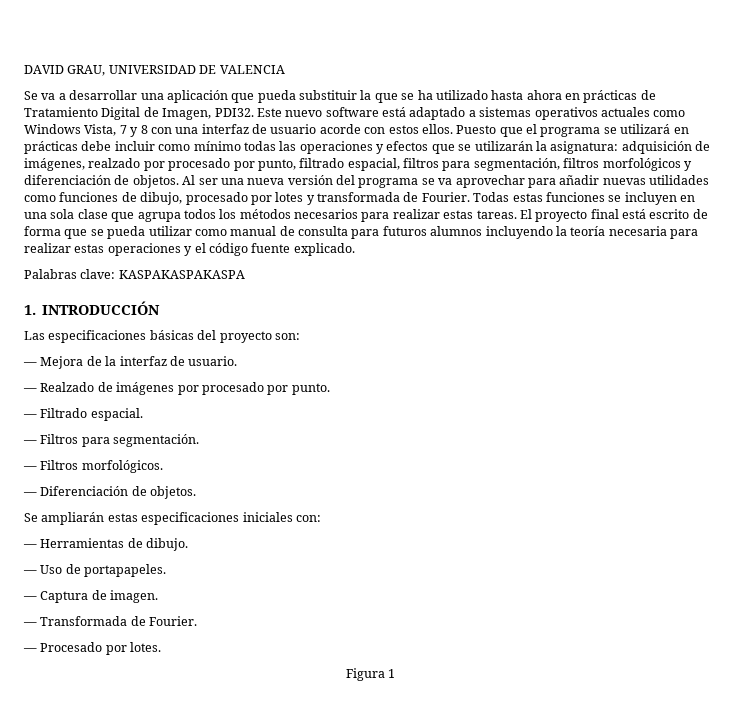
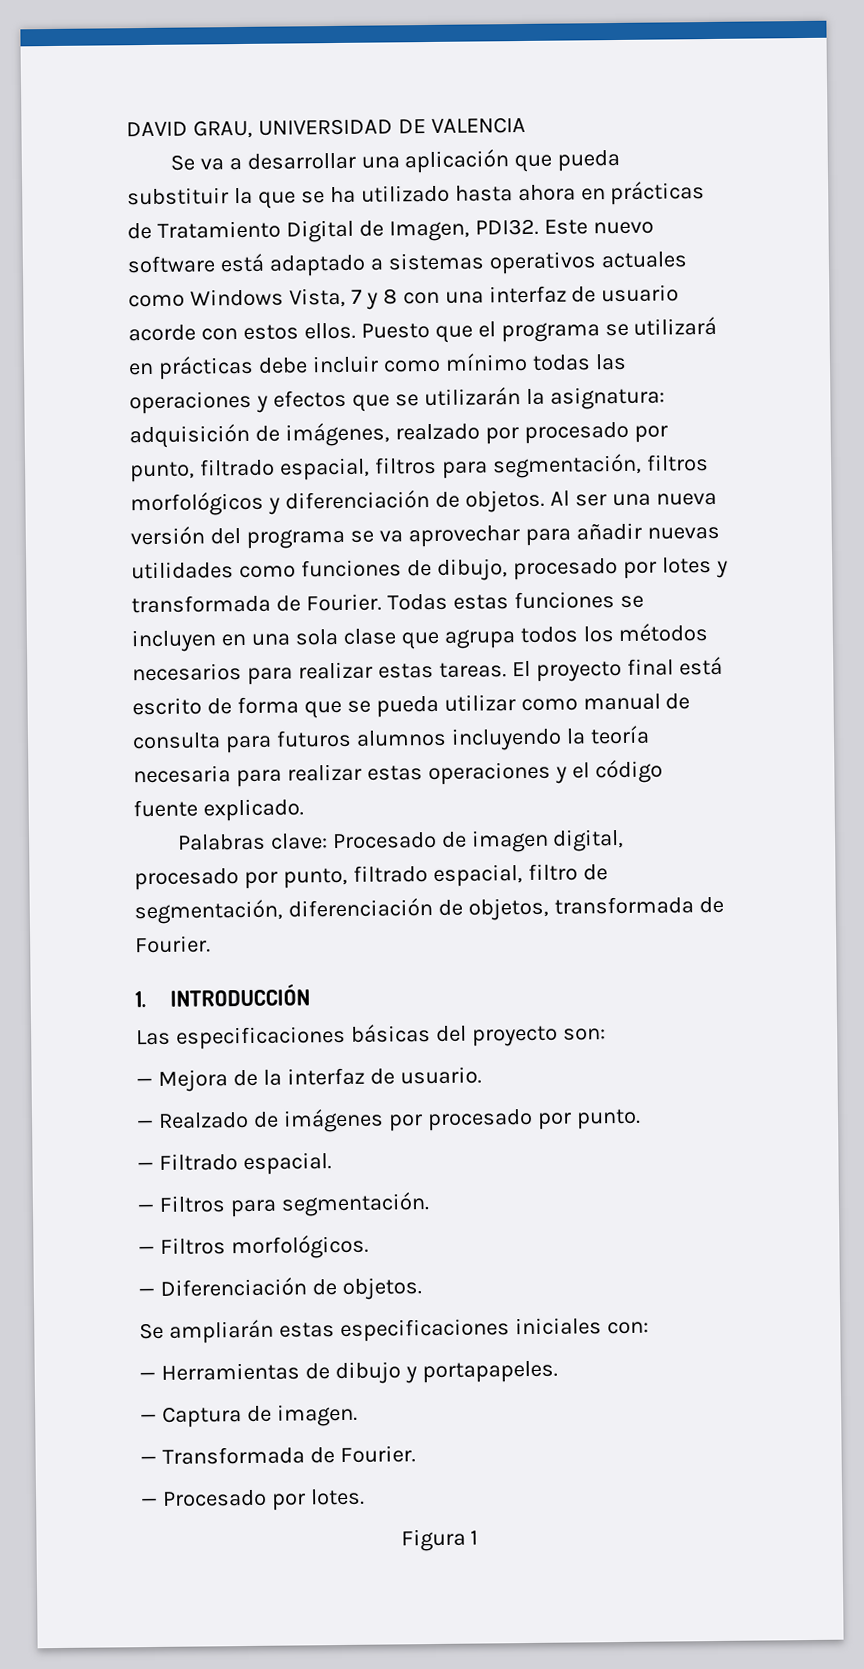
- Palabras clave: KASPAKASPAKASPA
+ Palabras clave: Procesado de imagen digital, procesado por punto, filtrado espacial, filtro de segmentación, diferenciación de objetos, transformada de Fourier.
- — Herramientas de dibujo.
- — Uso de portapapeles.
+ — Herramientas de dibujo y portapapeles.

